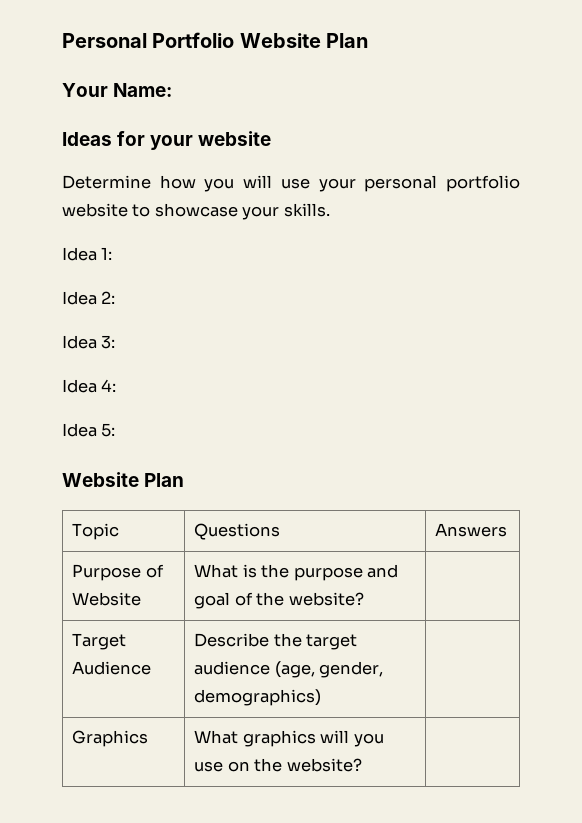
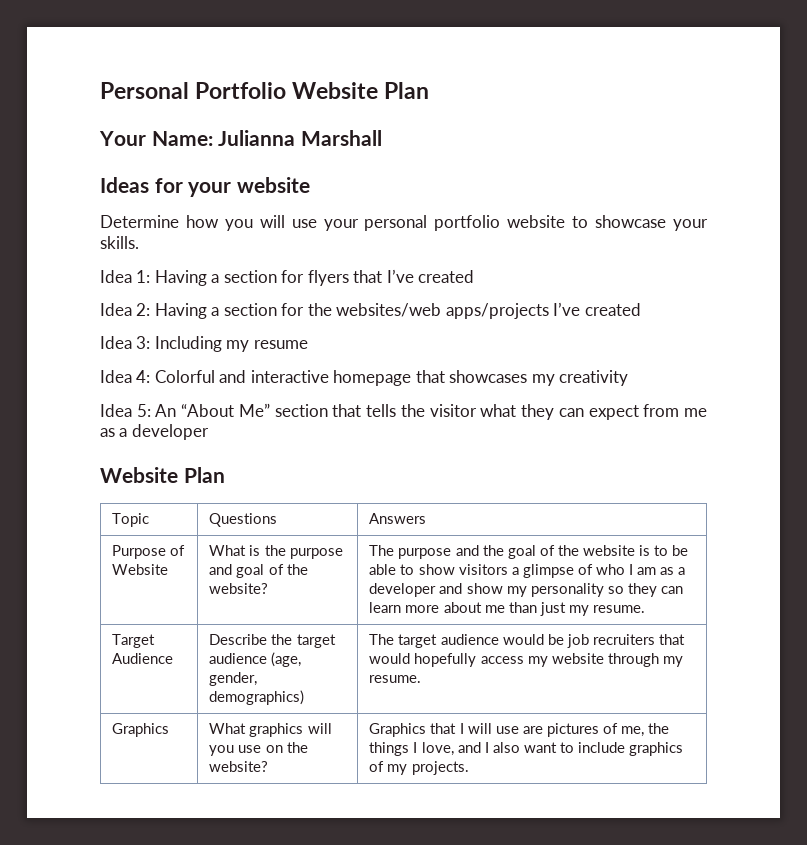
- Your Name:
+ Your Name: Julianna Marshall
- Idea 1:
- Idea 2:
+ Idea 1: Having a section for flyers that I’ve created
+ Idea 2: Having a section for the websites/web apps/projects I’ve created
- Idea 3:
+ Idea 3: Including my resume
- Idea 4:
- Idea 5:
+ Idea 4: Colorful and interactive homepage that showcases my creativity
+ Idea 5: An “About Me” section that tells the visitor what they can expect from me as a developer
+ The purpose and the goal of the website is to be able to show visitors a glimpse of who I am as a developer and show my personality so they can learn more about me than just my resume.
- Target Audience | Describe the target audience (age, gender, demographics) |
+ Target Audience | Describe the target audience (age, gender, demographics) | The target audience would be job recruiters that would hopefully access my website through my resume.
- Graphics | What graphics will you use on the website? |
+ Graphics | What graphics will you use on the website? | Graphics that I will use are pictures of me, the things I love, and I also want to include graphics of my projects.

